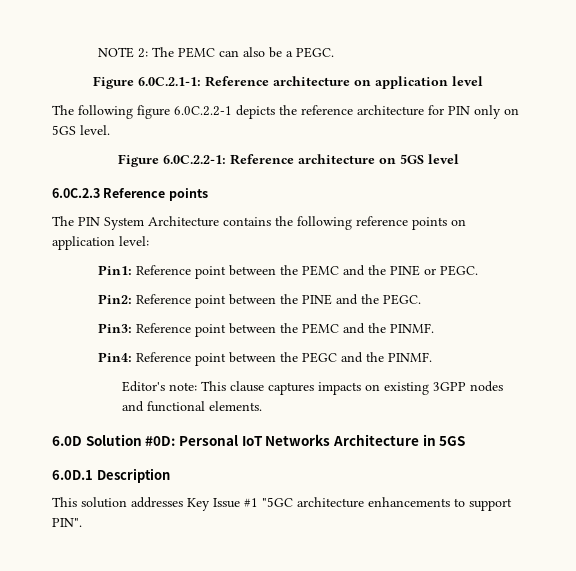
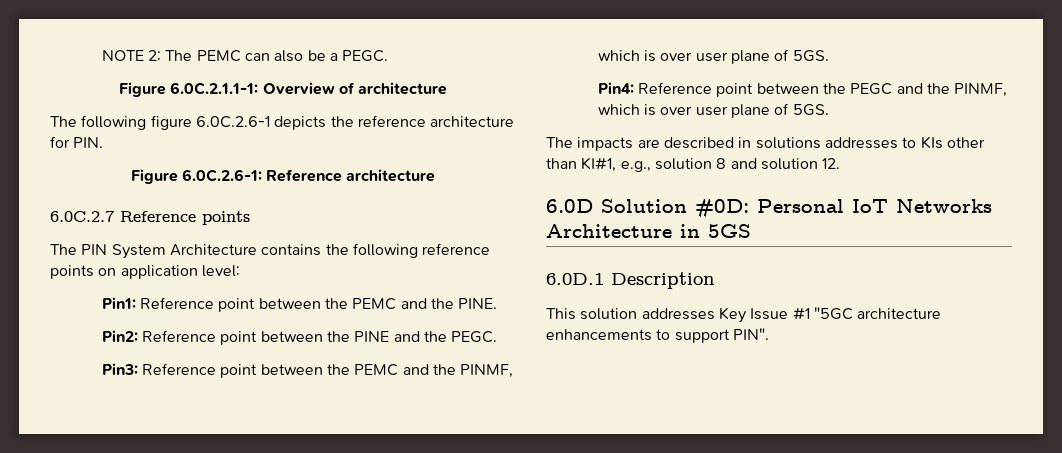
- Figure 6.0C.2.1-1: Reference architecture on application level
+ Figure 6.0C.2.1.1-1: Overview of architecture
- The following figure 6.0C.2.2-1 depicts the reference architecture for PIN only on 5GS level.
- Figure 6.0C.2.2-1: Reference architecture on 5GS level
- 6.0C.2.3 Reference points
+ The following figure 6.0C.2.6-1 depicts the reference architecture for PIN.
+ Figure 6.0C.2.6-1: Reference architecture
+ 6.0C.2.7 Reference points
- Pin1: Reference point between the PEMC and the PINE or PEGC.
+ Pin1: Reference point between the PEMC and the PINE.
- Pin3: Reference point between the PEMC and the PINMF.
+ Pin3: Reference point between the PEMC and the PINMF, which is over user plane of 5GS.
- Pin4: Reference point between the PEGC and the PINMF.
- Editor's note: This clause captures impacts on existing 3GPP nodes and functional elements.
+ Pin4: Reference point between the PEGC and the PINMF, which is over user plane of 5GS.
+ The impacts are described in solutions addresses to KIs other than KI#1, e.g., solution 8 and solution 12.

